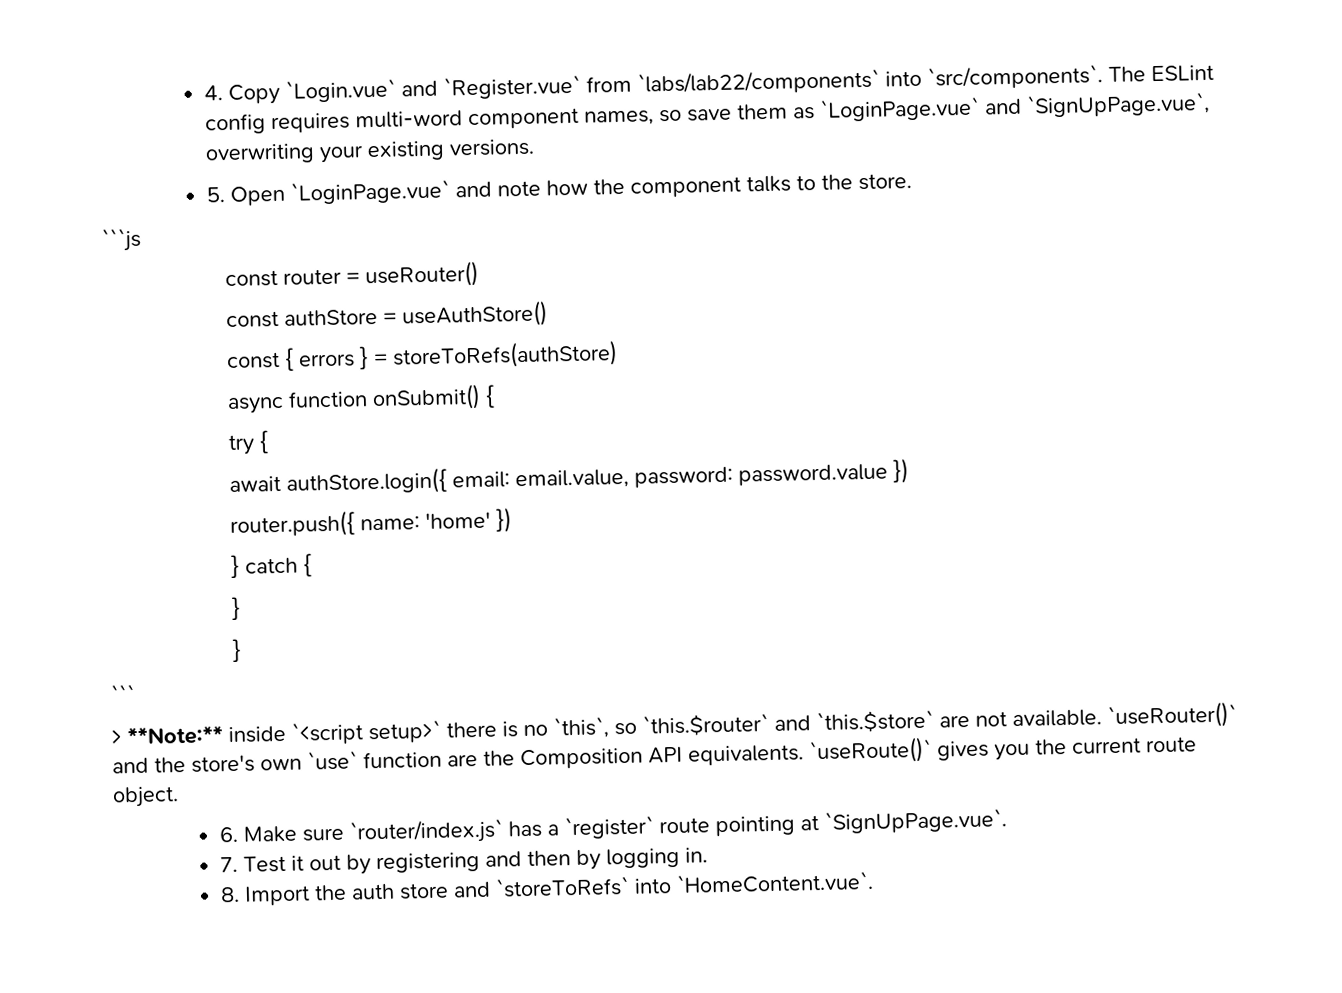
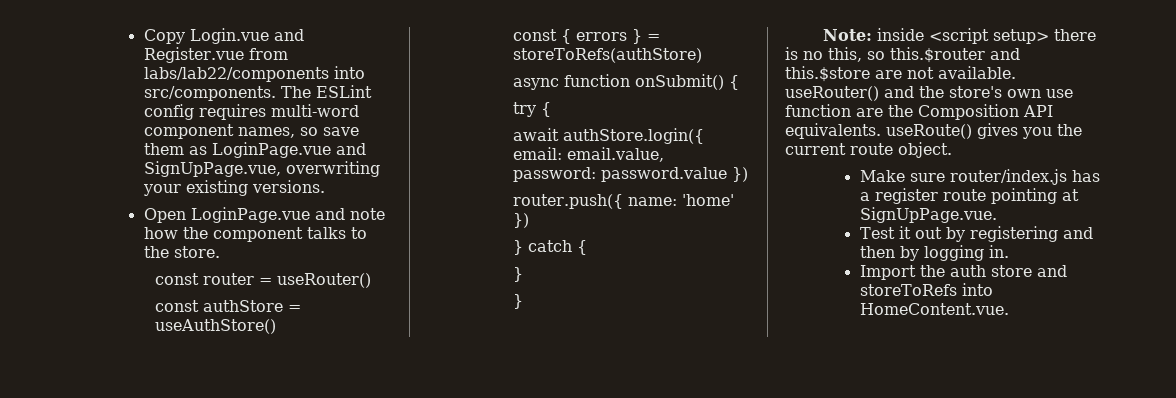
- 4. Copy `Login.vue` and `Register.vue` from `labs/lab22/components` into `src/components`.
+ Copy Login.vue and Register.vue from labs/lab22/components into src/components.
- The ESLint config requires multi-word component names, so save them as `LoginPage.vue` and `SignUpPage.vue`, overwriting your existing versions.
+ The ESLint config requires multi-word component names, so save them as LoginPage.vue and SignUpPage.vue, overwriting your existing versions.
- 5. Open `LoginPage.vue` and note how the component talks to the store.
+ Open LoginPage.vue and note how the component talks to the store.
- ```js
- ```
- > **Note:** inside `<script setup>` there is no `this`, so `this.$router` and `this.$store` are not available. `useRouter()` and the store's own `use` function are the Composition API equivalents. `useRoute()` gives you the current route object.
+ Note: inside <script setup> there is no this, so this.$router and this.$store are not available. useRouter() and the store's own use function are the Composition API equivalents. useRoute() gives you the current route object.
- 6. Make sure `router/index.js` has a `register` route pointing at `SignUpPage.vue`.
- 7. Test it out by registering and then by logging in.
+ Make sure router/index.js has a register route pointing at SignUpPage.vue.
+ Test it out by registering and then by logging in.
- 8. Import the auth store and `storeToRefs` into `HomeContent.vue`.
+ Import the auth store and storeToRefs into HomeContent.vue.

